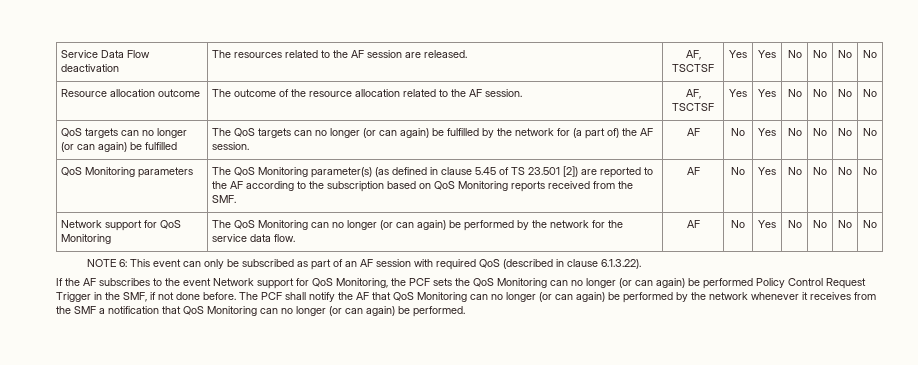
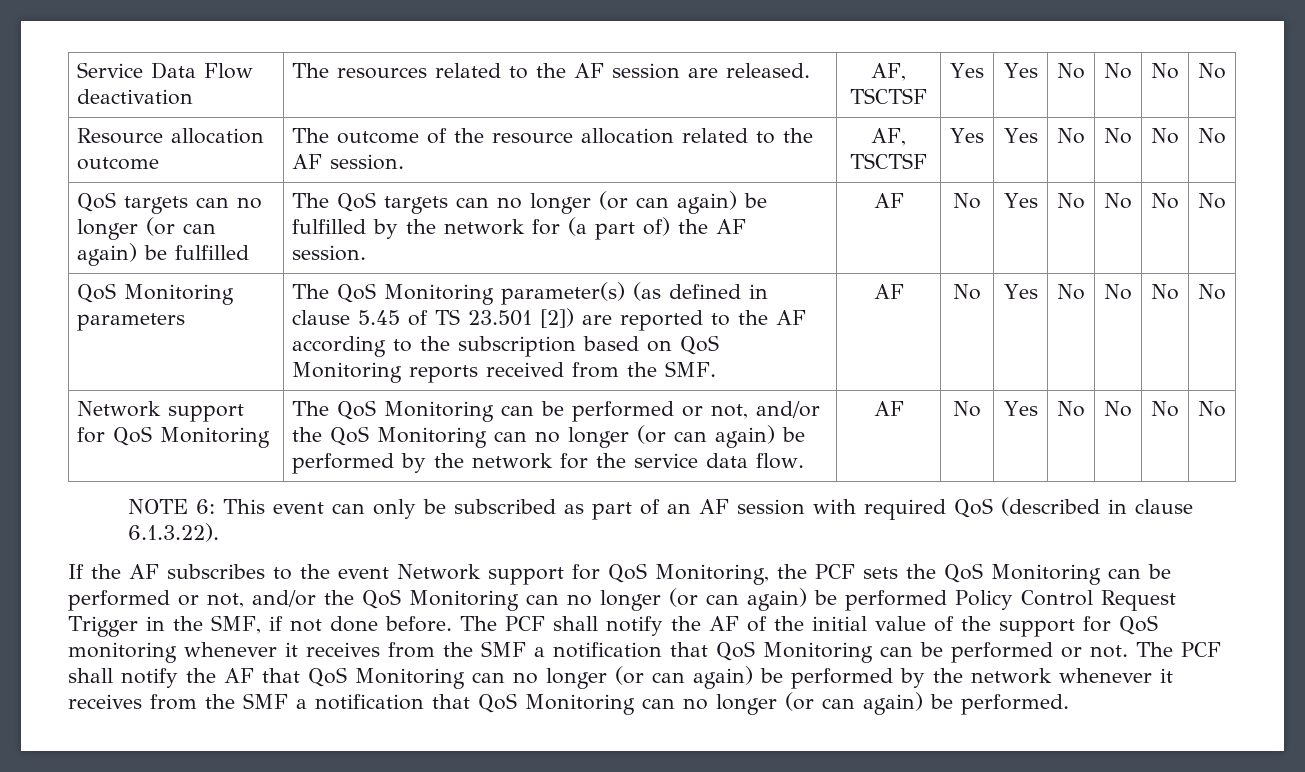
- Network support for QoS Monitoring | The QoS Monitoring can no longer (or can again) be performed by the network for the service data flow. | AF | No | Yes | No | No | No | No
+ Network support for QoS Monitoring | The QoS Monitoring can be performed or not, and/or the QoS Monitoring can no longer (or can again) be performed by the network for the service data flow. | AF | No | Yes | No | No | No | No
- If the AF subscribes to the event Network support for QoS Monitoring, the PCF sets the QoS Monitoring can no longer (or can again) be performed Policy Control Request Trigger in the SMF, if not done before.
+ If the AF subscribes to the event Network support for QoS Monitoring, the PCF sets the QoS Monitoring can be performed or not, and/or the QoS Monitoring can no longer (or can again) be performed Policy Control Request Trigger in the SMF, if not done before.
- The PCF shall notify the AF that QoS Monitoring can no longer (or can again) be performed by the network whenever it receives from the SMF a notification that QoS Monitoring can no longer (or can again) be performed.
+ The PCF shall notify the AF of the initial value of the support for QoS monitoring whenever it receives from the SMF a notification that QoS Monitoring can be performed or not. The PCF shall notify the AF that QoS Monitoring can no longer (or can again) be performed by the network whenever it receives from the SMF a notification that QoS Monitoring can no longer (or can again) be performed.

